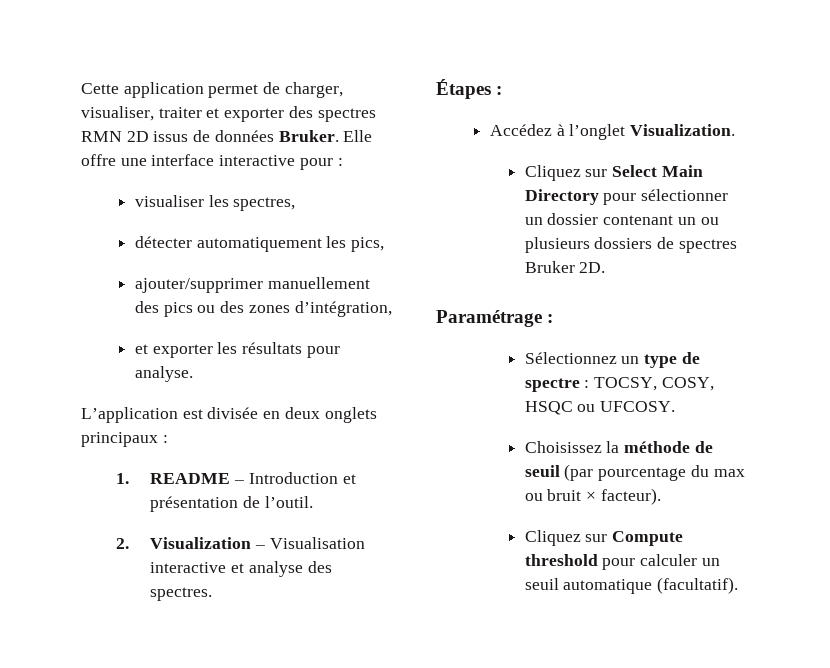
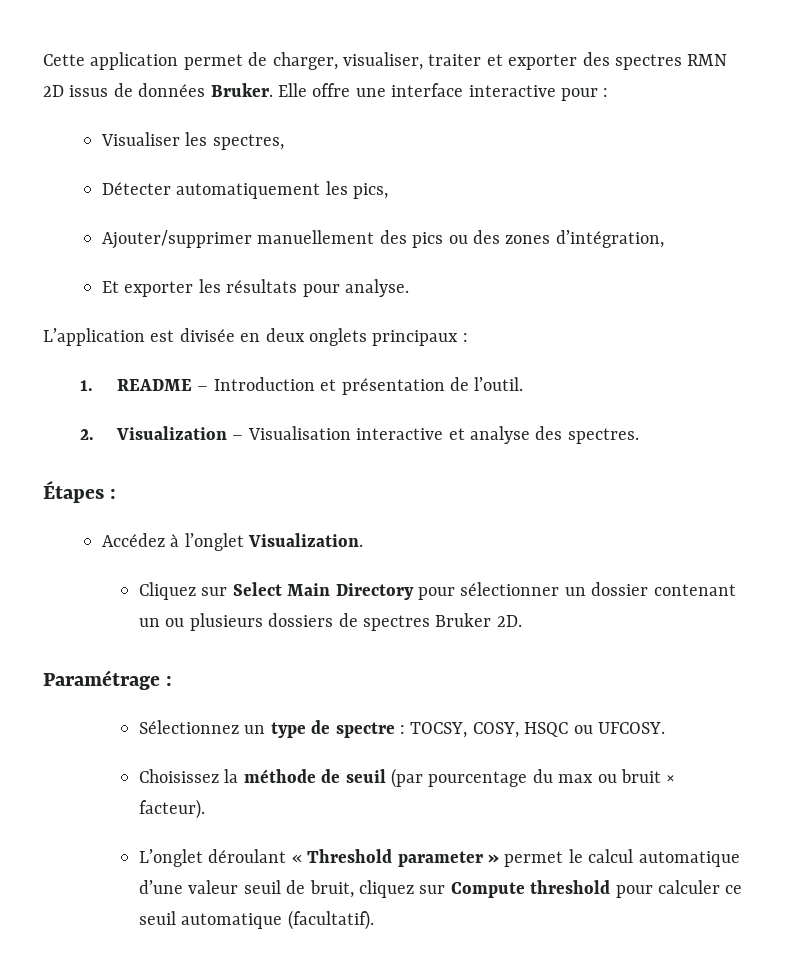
- visualiser les spectres,
+ Visualiser les spectres,
- détecter automatiquement les pics,
+ Détecter automatiquement les pics,
- ajouter/supprimer manuellement des pics ou des zones d’intégration,
+ Ajouter/supprimer manuellement des pics ou des zones d’intégration,
- et exporter les résultats pour analyse.
+ Et exporter les résultats pour analyse.
- Cliquez sur Compute threshold pour calculer un seuil automatique (facultatif).
+ L’onglet déroulant « Threshold parameter » permet le calcul automatique d’une valeur seuil de bruit, cliquez sur Compute threshold pour calculer ce seuil automatique (facultatif).

